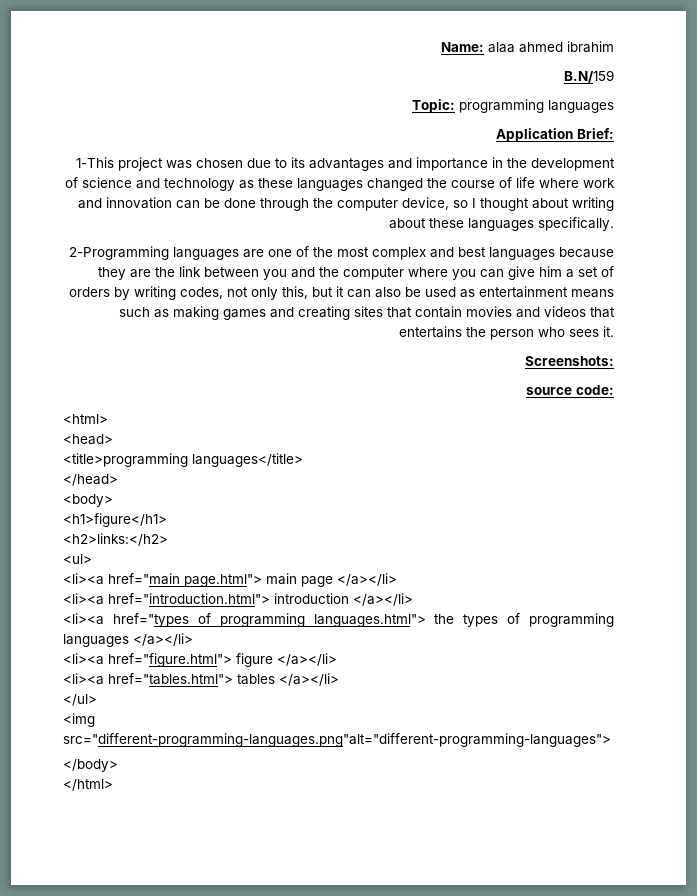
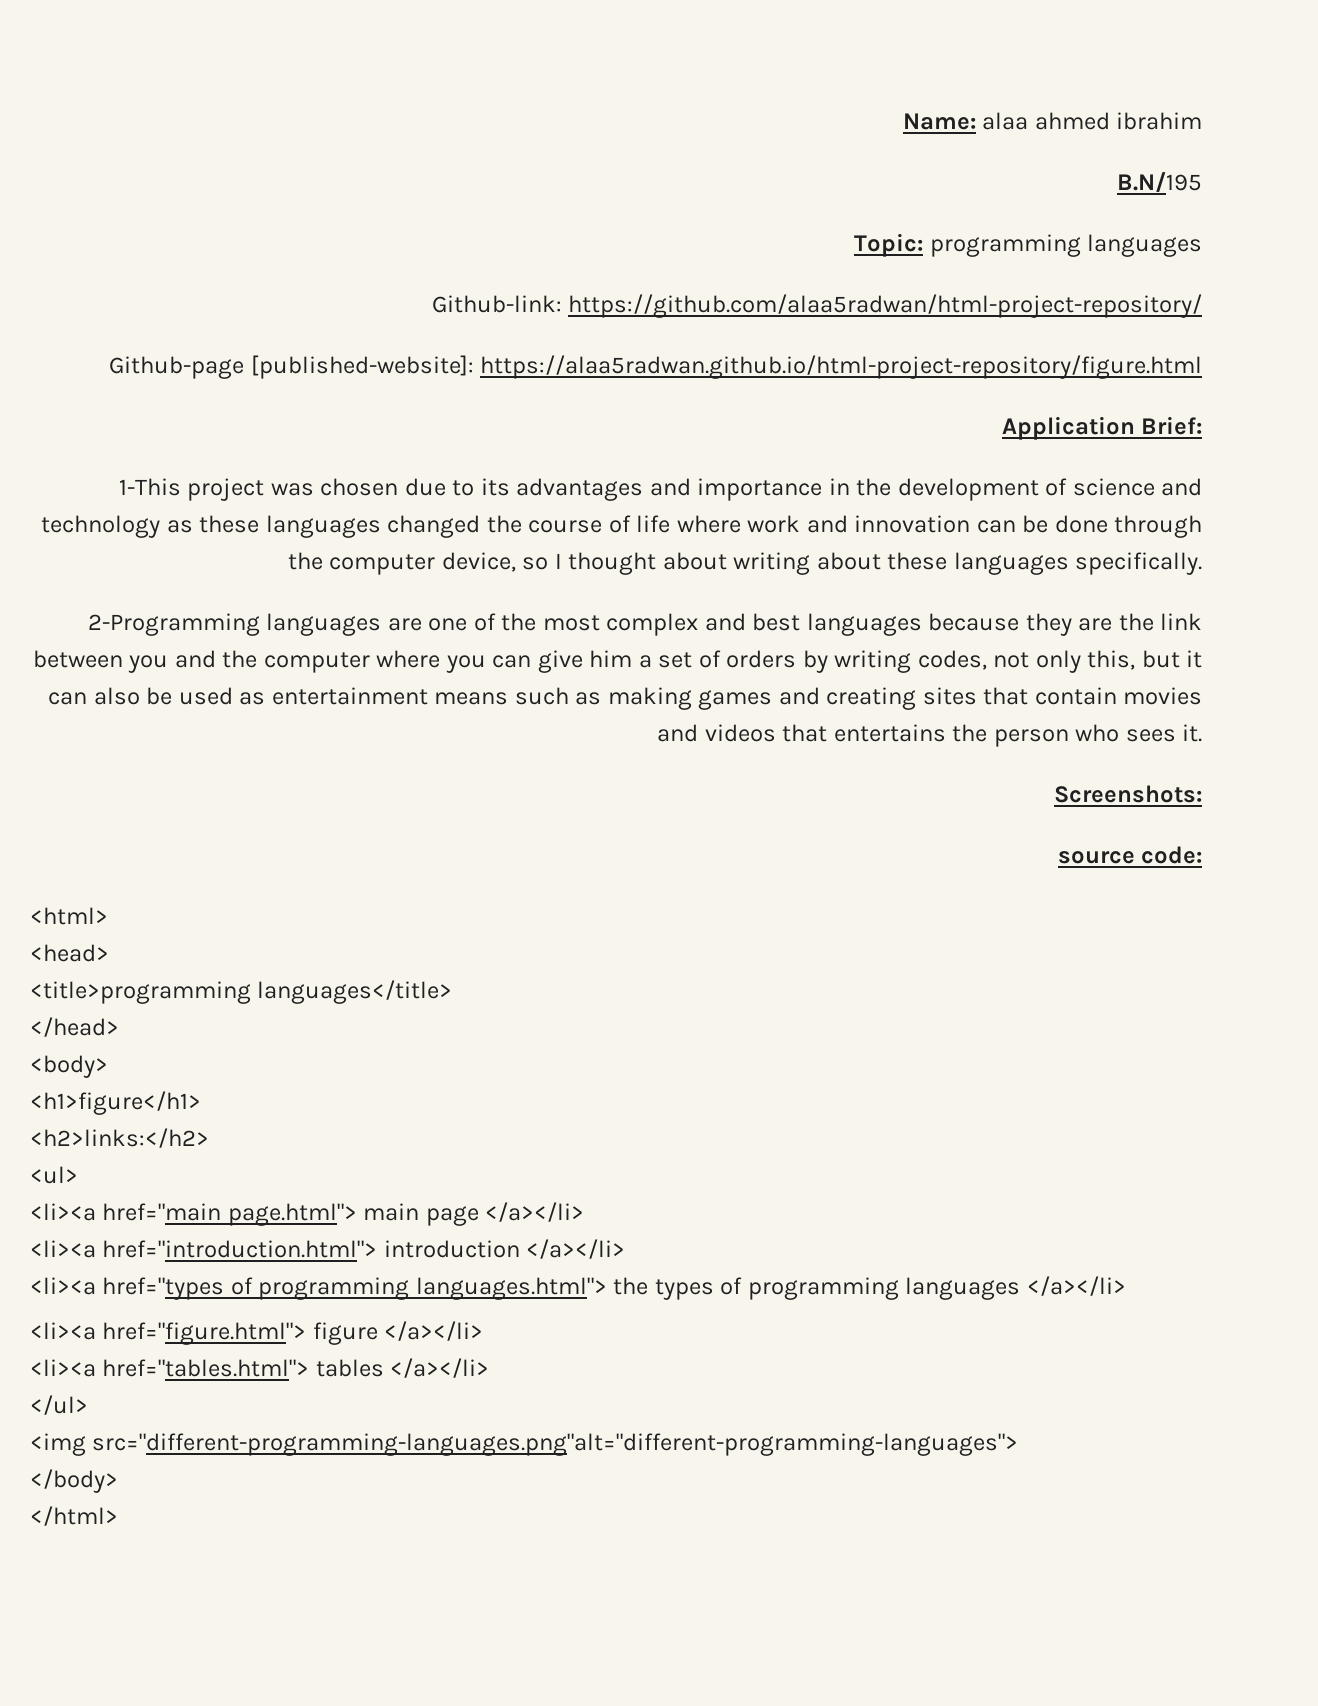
- B.N/159
+ B.N/195
+ Github-link: https://github.com/alaa5radwan/html-project-repository/
+ Github-page [published-website]: https://alaa5radwan.github.io/html-project-repository/figure.html

